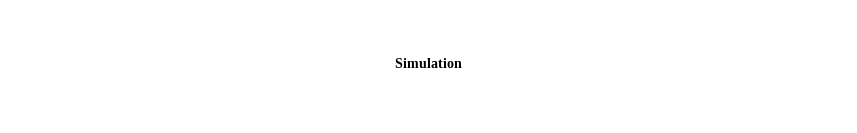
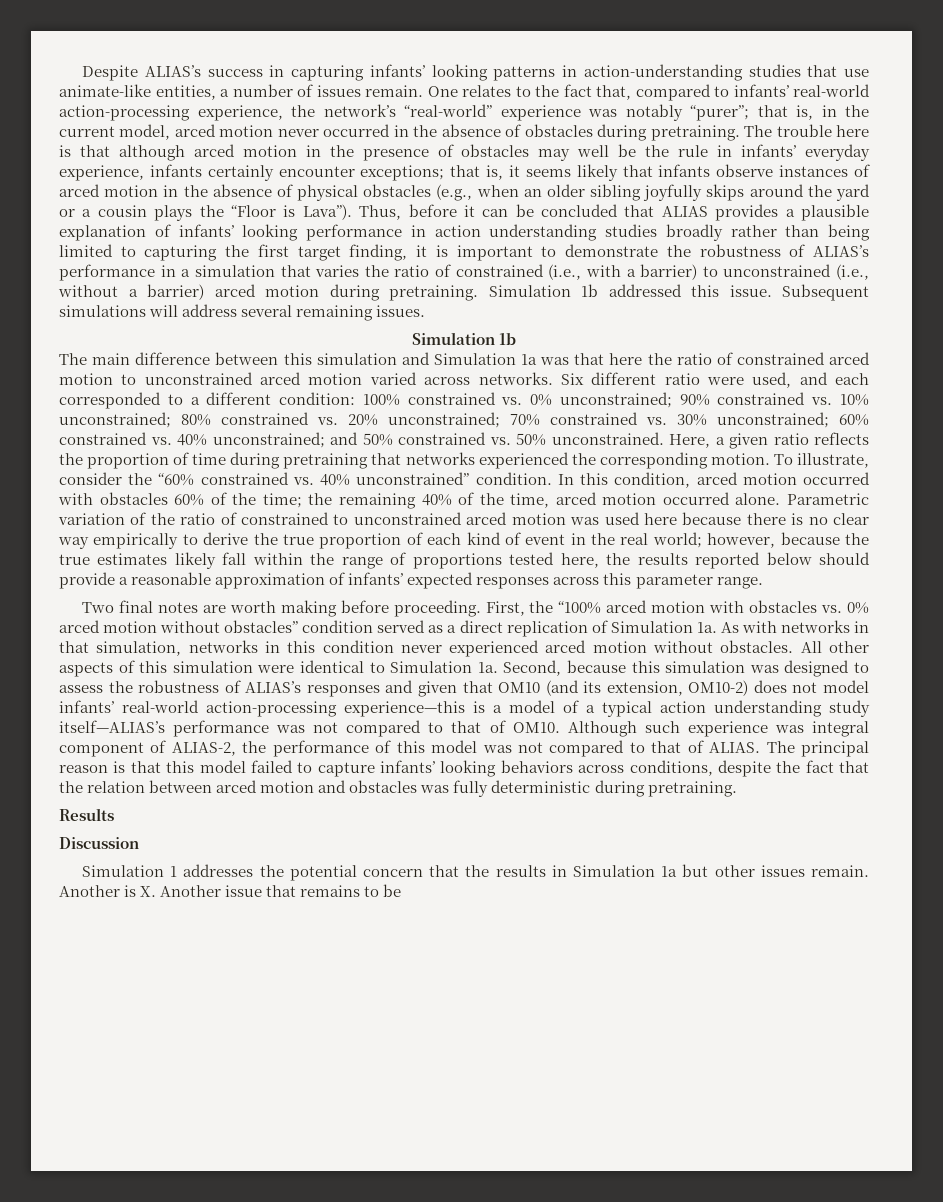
- Simulation
+ Despite ALIAS’s success in capturing infants’ looking patterns in action-understanding studies that use animate-like entities, a number of issues remain. One relates to the fact that, compared to infants’ real-world action-processing experience, the network’s “real-world” experience was notably “purer”; that is, in the current model, arced motion never occurred in the absence of obstacles during pretraining. The trouble here is that although arced motion in the presence of obstacles may well be the rule in infants’ everyday experience, infants certainly encounter exceptions; that is, it seems likely that infants observe instances of arced motion in the absence of physical obstacles (e.g., when an older sibling joyfully skips around the yard or a cousin plays the “Floor is Lava”). Thus, before it can be concluded that ALIAS provides a plausible explanation of infants’ looking performance in action understanding studies broadly rather than being limited to capturing the first target finding, it is important to demonstrate the robustness of ALIAS’s performance in a simulation that varies the ratio of constrained (i.e., with a barrier) to unconstrained (i.e., without a barrier) arced motion during pretraining. Simulation 1b addressed this issue. Subsequent simulations will address several remaining issues.
+ Simulation 1b
+ The main difference between this simulation and Simulation 1a was that here the ratio of constrained arced motion to unconstrained arced motion varied across networks. Six different ratio were used, and each corresponded to a different condition: 100% constrained vs. 0% unconstrained; 90% constrained vs. 10% unconstrained; 80% constrained vs. 20% unconstrained; 70% constrained vs. 30% unconstrained; 60% constrained vs. 40% unconstrained; and 50% constrained vs. 50% unconstrained. Here, a given ratio reflects the proportion of time during pretraining that networks experienced the corresponding motion. To illustrate, consider the “60% constrained vs. 40% unconstrained” condition. In this condition, arced motion occurred with obstacles 60% of the time; the remaining 40% of the time, arced motion occurred alone. Parametric variation of the ratio of constrained to unconstrained arced motion was used here because there is no clear way empirically to derive the true proportion of each kind of event in the real world; however, because the true estimates likely fall within the range of proportions tested here, the results reported below should provide a reasonable approximation of infants’ expected responses across this parameter range.
+ Two final notes are worth making before proceeding. First, the “100% arced motion with obstacles vs. 0% arced motion without obstacles” condition served as a direct replication of Simulation 1a. As with networks in that simulation, networks in this condition never experienced arced motion without obstacles. All other aspects of this simulation were identical to Simulation 1a. Second, because this simulation was designed to assess the robustness of ALIAS’s responses and given that OM10 (and its extension, OM10-2) does not model infants’ real-world action-processing experience—this is a model of a typical action understanding study itself—ALIAS’s performance was not compared to that of OM10. Although such experience was integral component of ALIAS-2, the performance of this model was not compared to that of ALIAS. The principal reason is that this model failed to capture infants’ looking behaviors across conditions, despite the fact that the relation between arced motion and obstacles was fully deterministic during pretraining.
+ Results
+ Discussion
+ Simulation 1 addresses the potential concern that the results in Simulation 1a but other issues remain. Another is X. Another issue that remains to be

